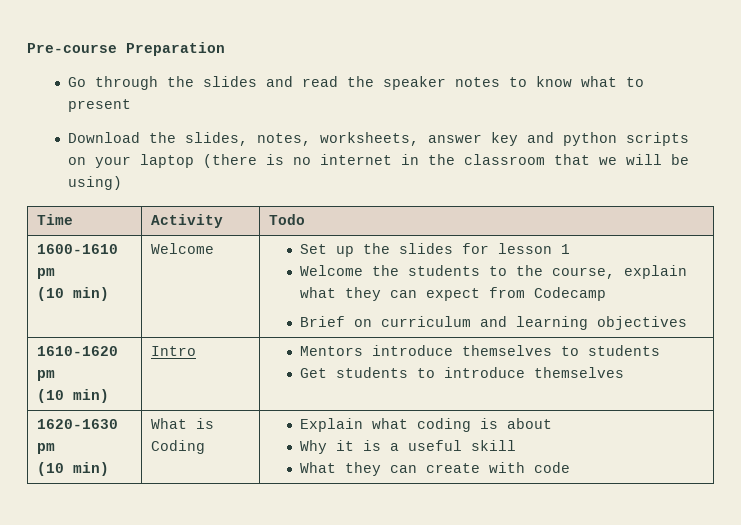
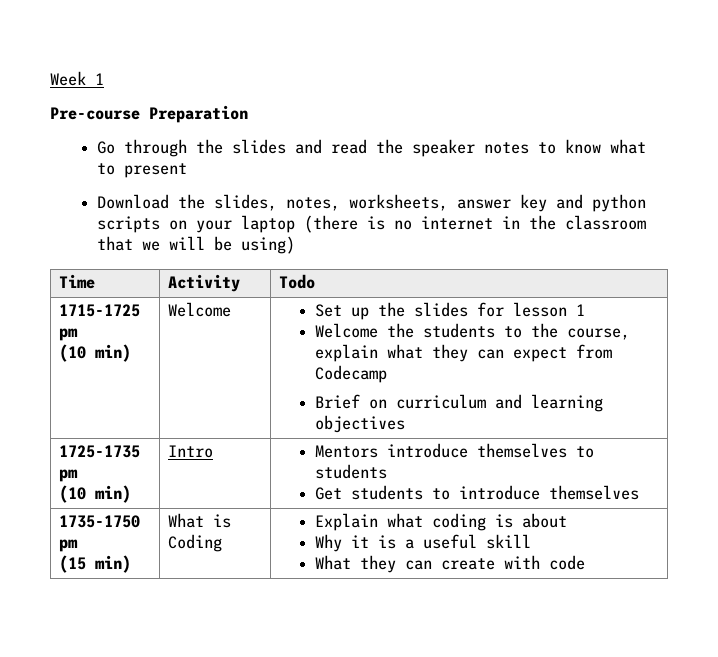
+ Week 1
- 1600-1610 pm
+ 1715-1725 pm
- 1610-1620 pm
+ 1725-1735 pm
- 1620-1630 pm
- (10 min) | What is Coding | Explain what coding is about
+ 1735-1750 pm
+ (15 min) | What is Coding | Explain what coding is about

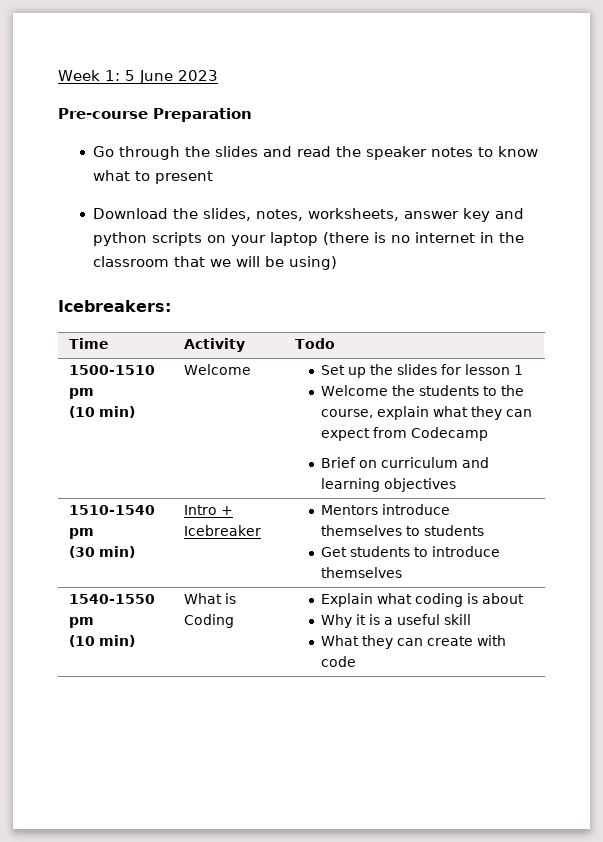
- Week 1
+ Week 1: 5 June 2023
+ Icebreakers:
- 1715-1725 pm
+ 1500-1510 pm
- 1725-1735 pm
- (10 min) | Intro | Mentors introduce themselves to students
+ 1510-1540 pm
+ (30 min) | Intro + Icebreaker | Mentors introduce themselves to students
- 1735-1750 pm
- (15 min) | What is Coding | Explain what coding is about
+ 1540-1550 pm
+ (10 min) | What is Coding | Explain what coding is about

